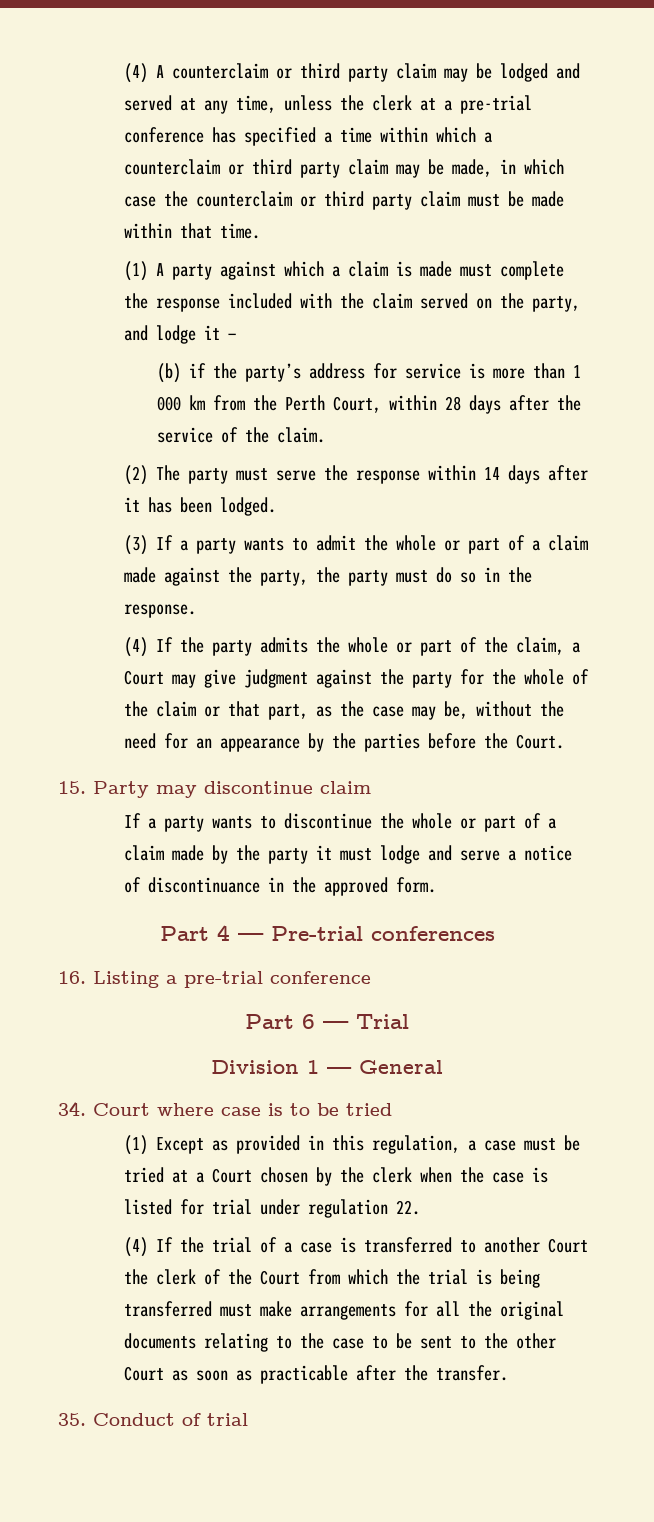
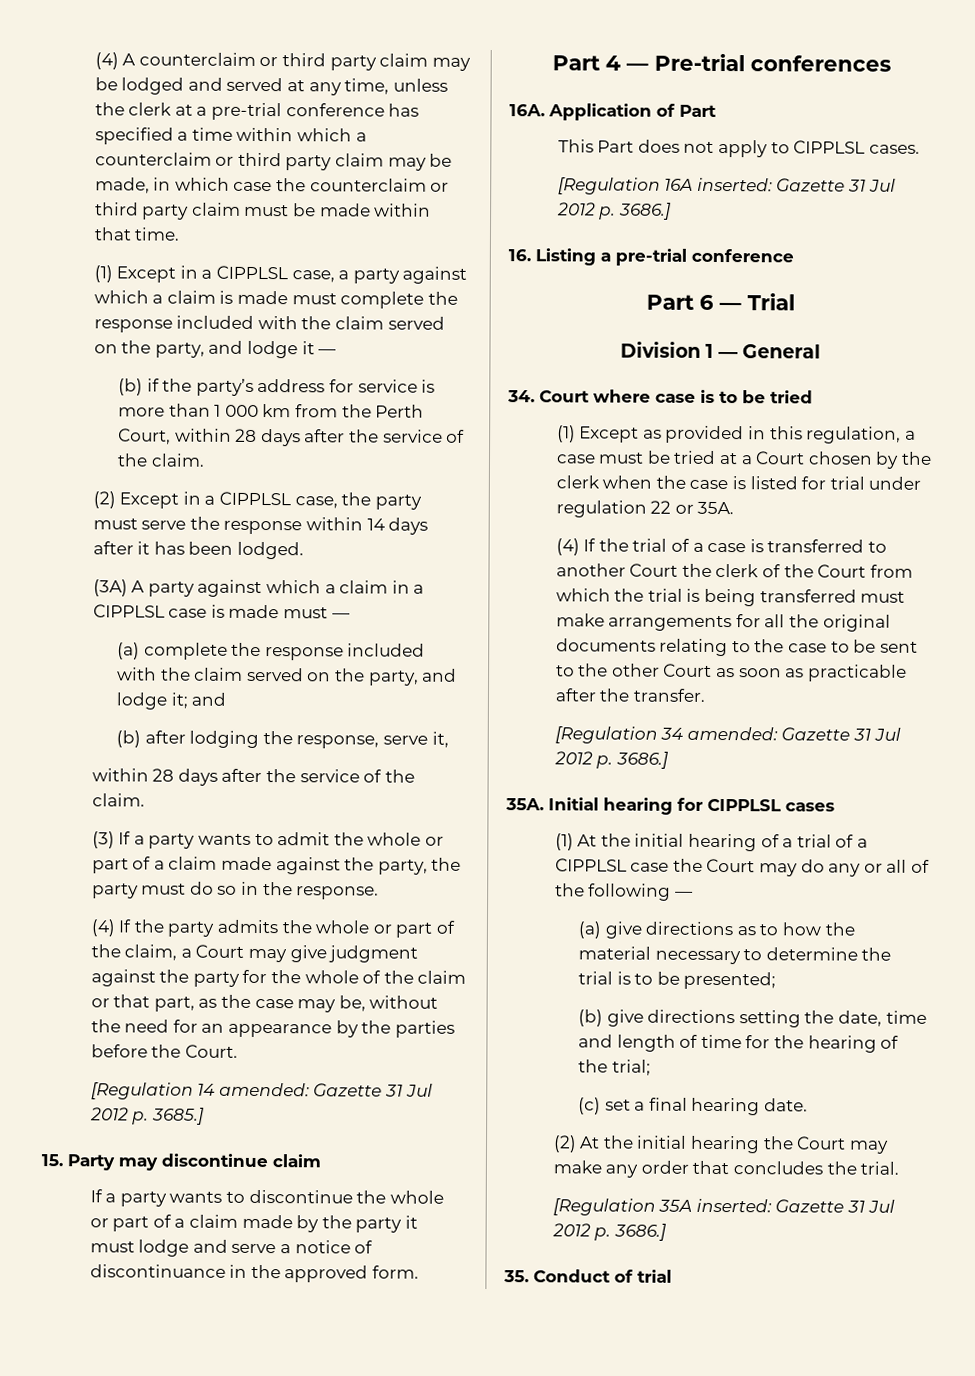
- (1) A party against which a claim is made must complete the response included with the claim served on the party, and lodge it —
+ (1) Except in a CIPPLSL case, a party against which a claim is made must complete the response included with the claim served on the party, and lodge it —
- (2) The party must serve the response within 14 days after it has been lodged.
+ (2) Except in a CIPPLSL case, the party must serve the response within 14 days after it has been lodged.
+ (3A) A party against which a claim in a CIPPLSL case is made must —
+ (a) complete the response included with the claim served on the party, and lodge it; and
+ (b) after lodging the response, serve it,
+ within 28 days after the service of the claim.
+ [Regulation 14 amended: Gazette 31 Jul 2012 p. 3685.]
+ 16A. Application of Part
+ This Part does not apply to CIPPLSL cases.
+ [Regulation 16A inserted: Gazette 31 Jul 2012 p. 3686.]
- (1) Except as provided in this regulation, a case must be tried at a Court chosen by the clerk when the case is listed for trial under regulation 22.
+ (1) Except as provided in this regulation, a case must be tried at a Court chosen by the clerk when the case is listed for trial under regulation 22 or 35A.
+ [Regulation 34 amended: Gazette 31 Jul 2012 p. 3686.]
+ 35A. Initial hearing for CIPPLSL cases
+ (1) At the initial hearing of a trial of a CIPPLSL case the Court may do any or all of the following —
+ (a) give directions as to how the material necessary to determine the trial is to be presented;
+ (b) give directions setting the date, time and length of time for the hearing of the trial;
+ (c) set a final hearing date.
+ (2) At the initial hearing the Court may make any order that concludes the trial.
+ [Regulation 35A inserted: Gazette 31 Jul 2012 p. 3686.]

